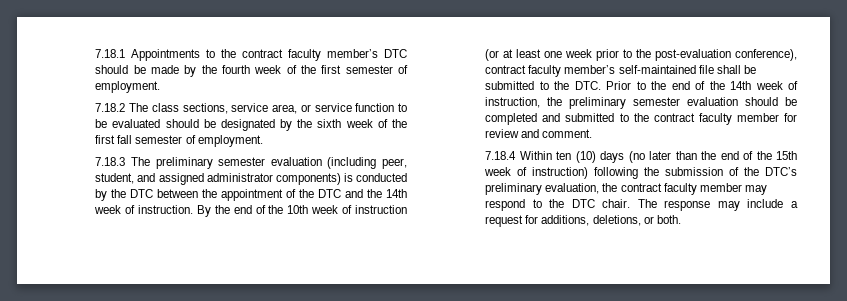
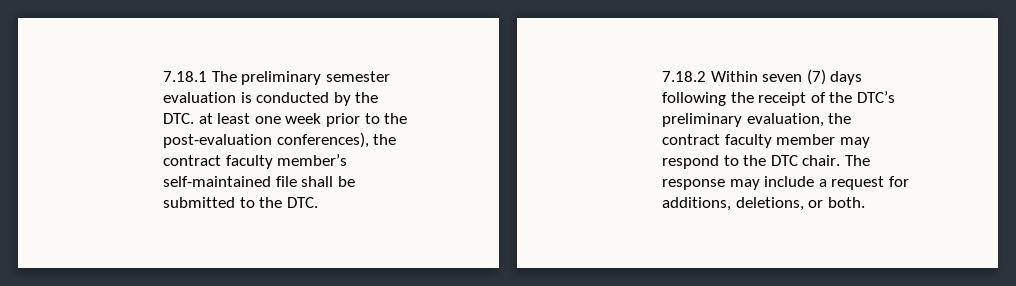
- 7.18.1 Appointments to the contract faculty member’s DTC should be made by the fourth week of the first semester of employment.
- 7.18.2 The class sections, service area, or service function to be evaluated should be designated by the sixth week of the first fall semester of employment.
- 7.18.3 The preliminary semester evaluation (including peer, student, and assigned administrator components) is conducted by the DTC between the appointment of the DTC and the 14th week of instruction. By the end of the 10th week of instruction (or at least one week prior to the post-evaluation conference), contract faculty member’s self-maintained file shall be submitted to the DTC. Prior to the end of the 14th week of instruction, the preliminary semester evaluation should be completed and submitted to the contract faculty member for review and comment.
- 7.18.4 Within ten (10) days (no later than the end of the 15th week of instruction) following the submission of the DTC’s preliminary evaluation, the contract faculty member may respond to the DTC chair.
+ 7.18.1 The preliminary semester evaluation is conducted by the DTC. at least one week prior to the post-evaluation conferences), the contract faculty member’s self-maintained file shall be submitted to the DTC.
+ 7.18.2 Within seven (7) days following the receipt of the DTC’s preliminary evaluation, the contract faculty member may respond to the DTC chair.

